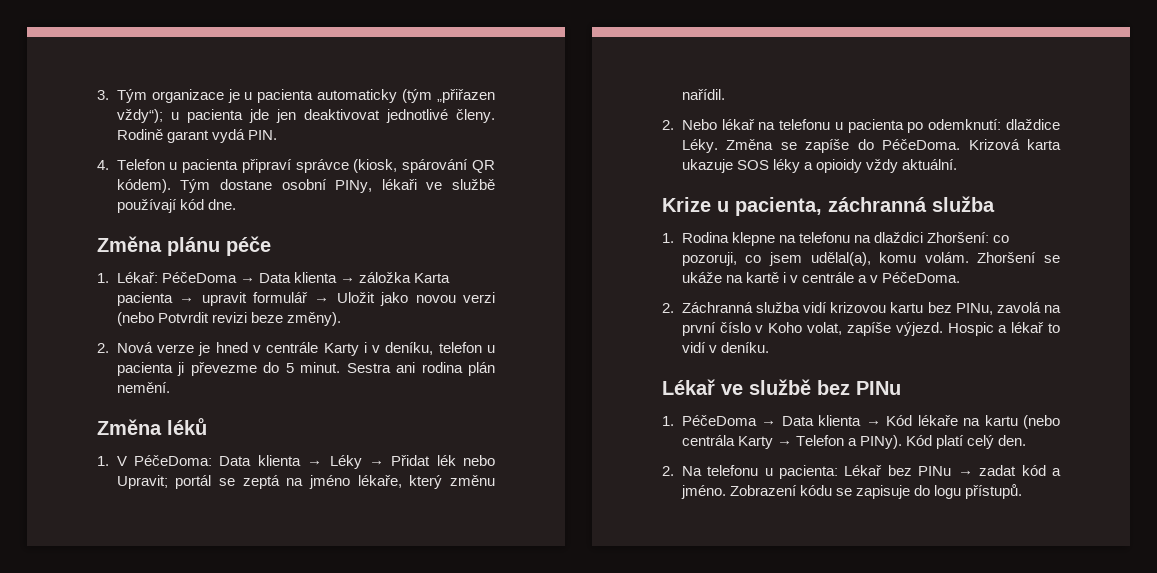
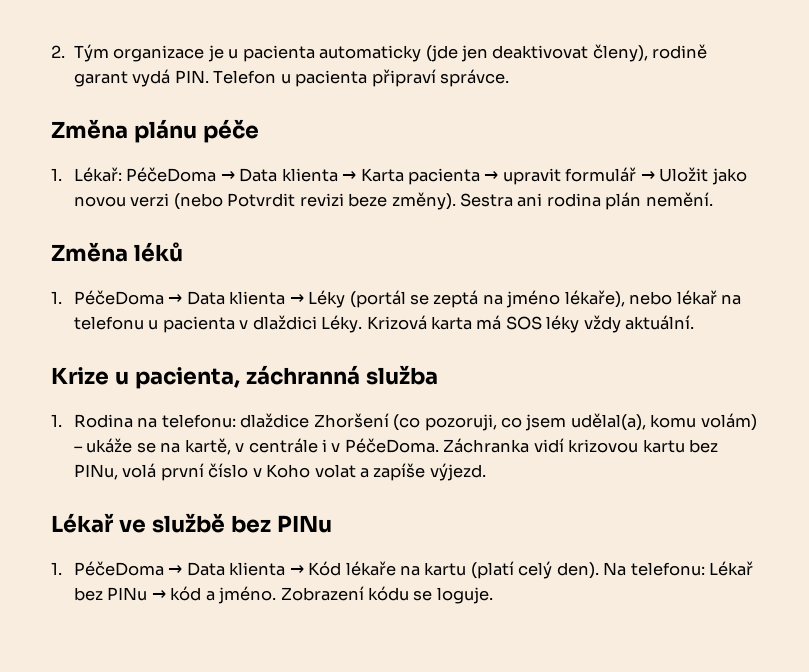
- 3. Tým organizace je u pacienta automaticky (tým „přiřazen vždy“); u pacienta jde jen deaktivovat jednotlivé členy. Rodině garant vydá PIN.
- 4. Telefon u pacienta připraví správce (kiosk, spárování QR kódem). Tým dostane osobní PINy, lékaři ve službě používají kód dne.
+ 2. Tým organizace je u pacienta automaticky (jde jen deaktivovat členy), rodině garant vydá PIN. Telefon u pacienta připraví správce.
- 1. Lékař: PéčeDoma → Data klienta → záložka Karta pacienta → upravit formulář → Uložit jako novou verzi (nebo Potvrdit revizi beze změny).
- 2. Nová verze je hned v centrále Karty i v deníku, telefon u pacienta ji převezme do 5 minut.
+ 1. Lékař: PéčeDoma → Data klienta → Karta pacienta → upravit formulář → Uložit jako novou verzi (nebo Potvrdit revizi beze změny).
- 1. V PéčeDoma: Data klienta → Léky → Přidat lék nebo Upravit; portál se zeptá na jméno lékaře, který změnu nařídil.
- 2. Nebo lékař na telefonu u pacienta po odemknutí: dlaždice Léky. Změna se zapíše do PéčeDoma.
+ 1. PéčeDoma → Data klienta → Léky (portál se zeptá na jméno lékaře), nebo lékař na telefonu u pacienta v dlaždici Léky.
- Krizová karta ukazuje SOS léky a opioidy vždy aktuální.
+ Krizová karta má SOS léky vždy aktuální.
- 1. Rodina klepne na telefonu na dlaždici Zhoršení: co pozoruji, co jsem udělal(a), komu volám. Zhoršení se ukáže na kartě i v centrále a v PéčeDoma.
- 2. Záchranná služba vidí krizovou kartu bez PINu, zavolá na první číslo v Koho volat, zapíše výjezd. Hospic a lékař to vidí v deníku.
+ 1. Rodina na telefonu: dlaždice Zhoršení (co pozoruji, co jsem udělal(a), komu volám) – ukáže se na kartě, v centrále i v PéčeDoma. Záchranka vidí krizovou kartu bez PINu, volá první číslo v Koho volat a zapíše výjezd.
- 1. PéčeDoma → Data klienta → Kód lékaře na kartu (nebo centrála Karty → Telefon a PINy). Kód platí celý den.
- 2. Na telefonu u pacienta: Lékař bez PINu → zadat kód a jméno.
+ 1. PéčeDoma → Data klienta → Kód lékaře na kartu (platí celý den). Na telefonu: Lékař bez PINu → kód a jméno.
- Zobrazení kódu se zapisuje do logu přístupů.
+ Zobrazení kódu se loguje.

